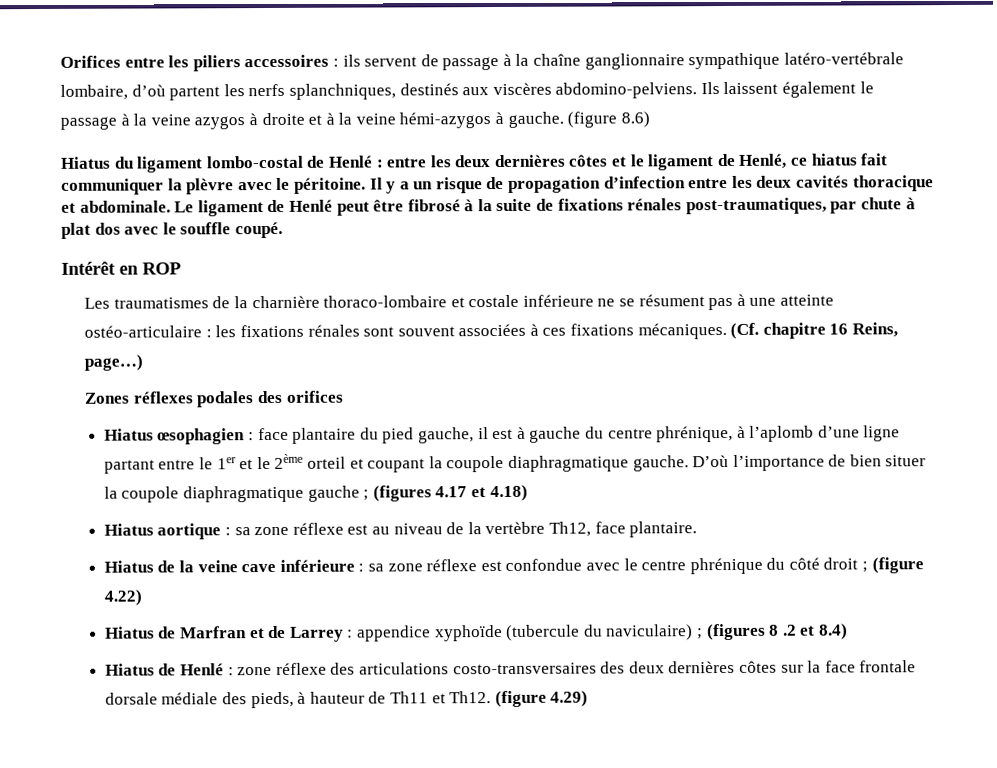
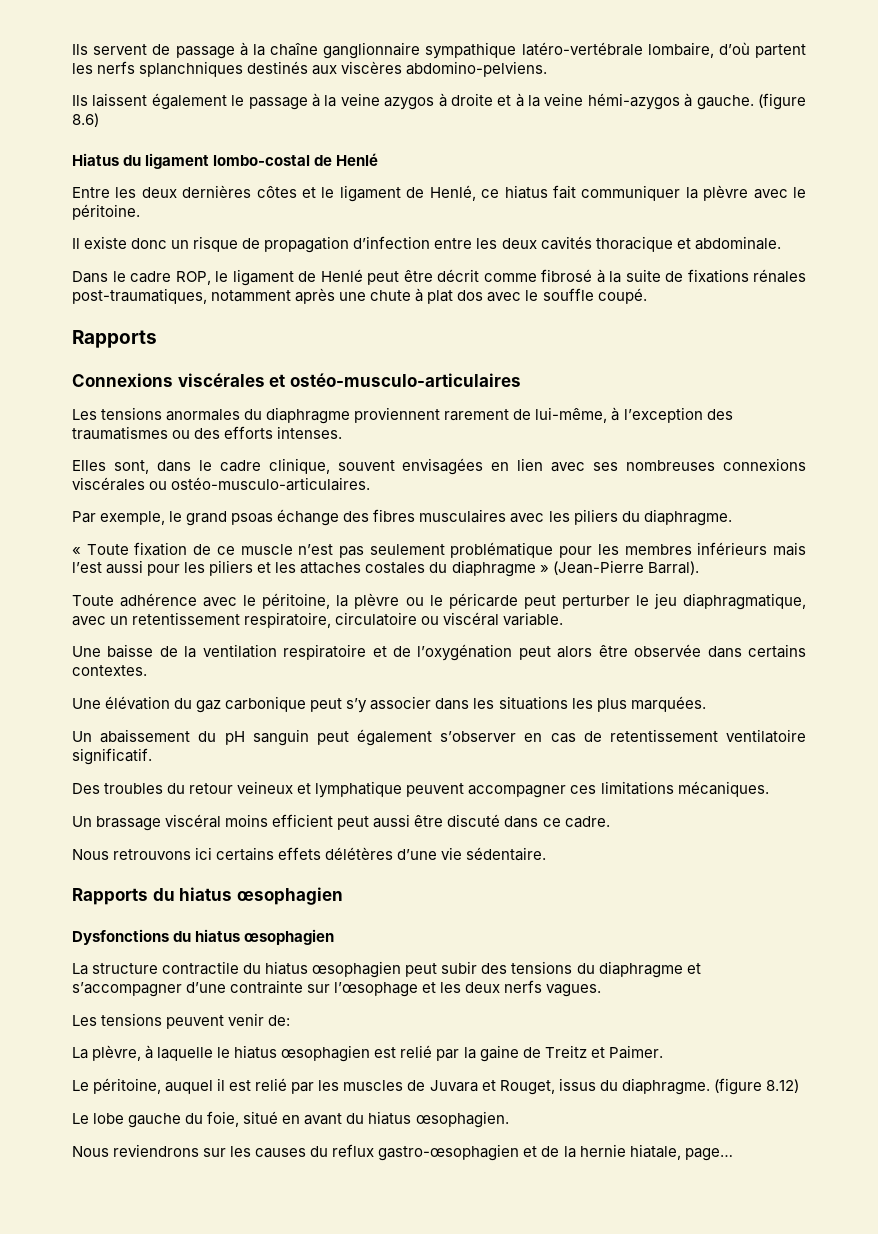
- Orifices entre les piliers accessoires : ils servent de passage à la chaîne ganglionnaire sympathique latéro-vertébrale lombaire, d’où partent les nerfs splanchniques, destinés aux viscères abdomino-pelviens. Ils laissent également le passage à la veine azygos à droite et à la veine hémi-azygos à gauche.
+ Ils servent de passage à la chaîne ganglionnaire sympathique latéro-vertébrale lombaire, d’où partent les nerfs splanchniques destinés aux viscères abdomino-pelviens.
+ Ils laissent également le passage à la veine azygos à droite et à la veine hémi-azygos à gauche.
- Hiatus du ligament lombo-costal de Henlé : entre les deux dernières côtes et le ligament de Henlé, ce hiatus fait communiquer la plèvre avec le péritoine. Il y a un risque de propagation d’infection entre les deux cavités thoracique et abdominale. Le ligament de Henlé peut être fibrosé à la suite de fixations rénales post-traumatiques, par chute à plat dos avec le souffle coupé.
- Intérêt en ROP
- Les traumatismes de la charnière thoraco-lombaire et costale inférieure ne se résument pas à une atteinte ostéo-articulaire : les fixations rénales sont souvent associées à ces fixations mécaniques. (Cf. chapitre 16 Reins, page…)
- Zones réflexes podales des orifices
- Hiatus œsophagien : face plantaire du pied gauche, il est à gauche du centre phrénique, à l’aplomb d’une ligne partant entre le 1er et le 2ème orteil et coupant la coupole diaphragmatique gauche. D’où l’importance de bien situer la coupole diaphragmatique gauche ; (figures 4.17 et 4.18)
- Hiatus aortique : sa zone réflexe est au niveau de la vertèbre Th12, face plantaire.
- Hiatus de la veine cave inférieure : sa zone réflexe est confondue avec le centre phrénique du côté droit ; (figure 4.22)
- Hiatus de Marfran et de Larrey : appendice xyphoïde (tubercule du naviculaire) ; (figures 8 .2 et 8.4)
- Hiatus de Henlé : zone réflexe des articulations costo-transversaires des deux dernières côtes sur la face frontale dorsale médiale des pieds, à hauteur de Th11 et Th12. (figure 4.29)
+ Hiatus du ligament lombo-costal de Henlé
+ Entre les deux dernières côtes et le ligament de Henlé, ce hiatus fait communiquer la plèvre avec le péritoine.
+ Il existe donc un risque de propagation d’infection entre les deux cavités thoracique et abdominale.
+ Dans le cadre ROP, le ligament de Henlé peut être décrit comme fibrosé à la suite de fixations rénales post-traumatiques, notamment après une chute à plat dos avec le souffle coupé.
+ Rapports
+ Connexions viscérales et ostéo-musculo-articulaires
+ Les tensions anormales du diaphragme proviennent rarement de lui-même, à l’exception des traumatismes ou des efforts intenses.
+ Elles sont, dans le cadre clinique, souvent envisagées en lien avec ses nombreuses connexions viscérales ou ostéo-musculo-articulaires.
+ Par exemple, le grand psoas échange des fibres musculaires avec les piliers du diaphragme.
+ « Toute fixation de ce muscle n’est pas seulement problématique pour les membres inférieurs mais l’est aussi pour les piliers et les attaches costales du diaphragme » (Jean-Pierre Barral).
+ Toute adhérence avec le péritoine, la plèvre ou le péricarde peut perturber le jeu diaphragmatique, avec un retentissement respiratoire, circulatoire ou viscéral variable.
+ Une baisse de la ventilation respiratoire et de l’oxygénation peut alors être observée dans certains contextes.
+ Une élévation du gaz carbonique peut s’y associer dans les situations les plus marquées.
+ Un abaissement du pH sanguin peut également s’observer en cas de retentissement ventilatoire significatif.
+ Des troubles du retour veineux et lymphatique peuvent accompagner ces limitations mécaniques.
+ Un brassage viscéral moins efficient peut aussi être discuté dans ce cadre.
+ Nous retrouvons ici certains effets délétères d’une vie sédentaire.
+ Rapports du hiatus œsophagien
+ Dysfonctions du hiatus œsophagien
+ La structure contractile du hiatus œsophagien peut subir des tensions du diaphragme et s’accompagner d’une contrainte sur l’œsophage et les deux nerfs vagues.
+ Les tensions peuvent venir de:
+ La plèvre, à laquelle le hiatus œsophagien est relié par la gaine de Treitz et Paimer.
+ Le péritoine, auquel il est relié par les muscles de Juvara et Rouget, issus du diaphragme. (figure 8.12)
+ Le lobe gauche du foie, situé en avant du hiatus œsophagien.
+ Nous reviendrons sur les causes du reflux gastro-œsophagien et de la hernie hiatale, page…

